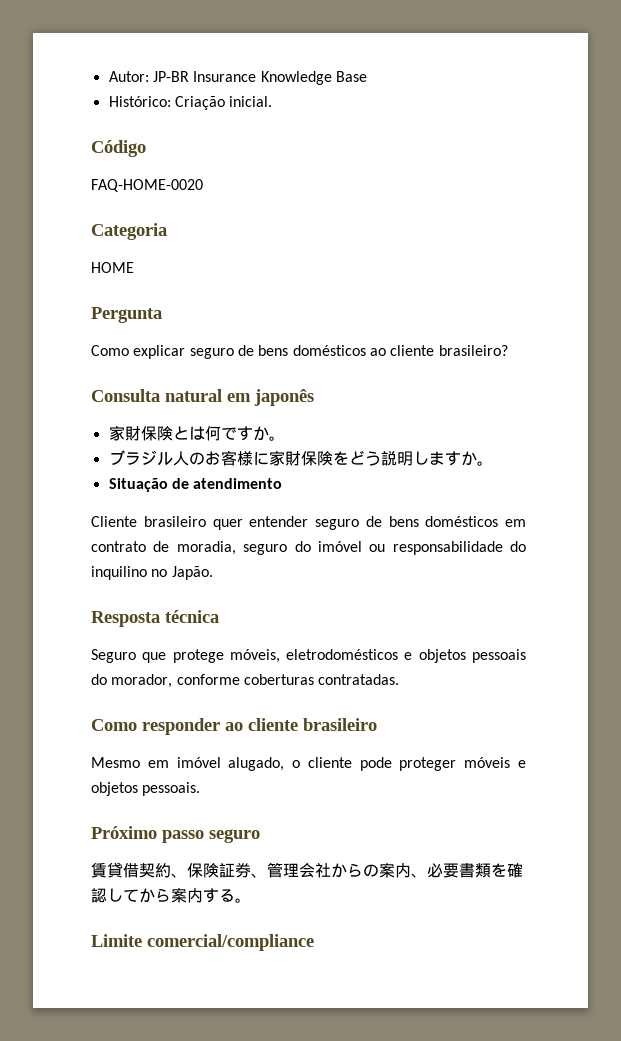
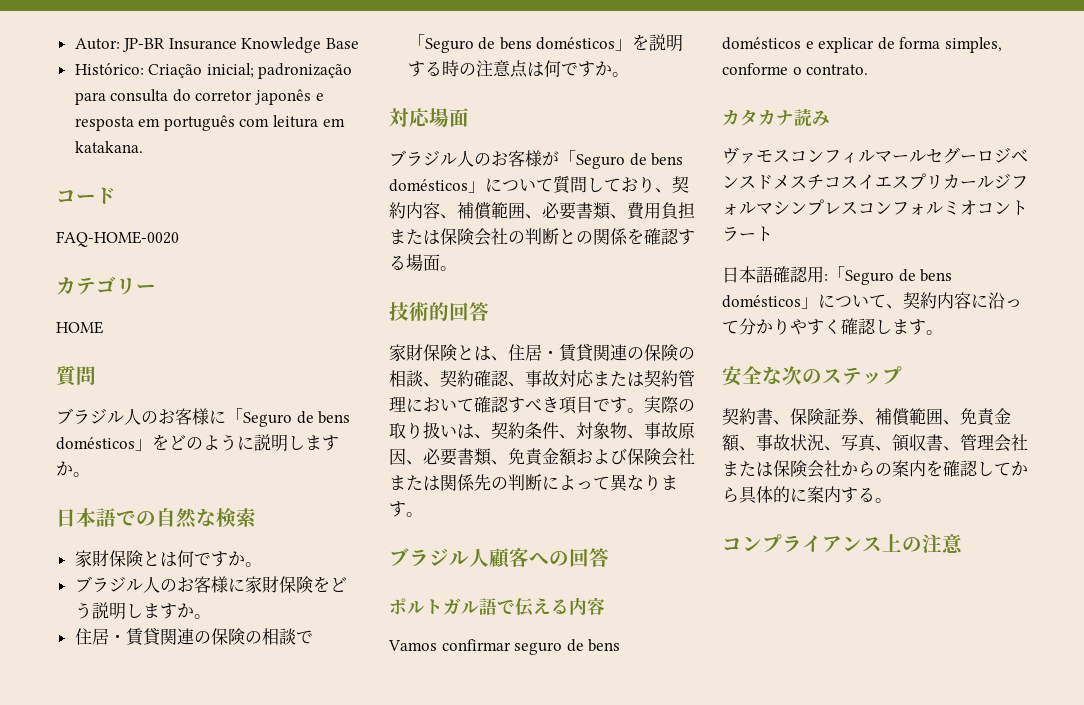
- Histórico: Criação inicial.
- Código
+ Histórico: Criação inicial; padronização para consulta do corretor japonês e resposta em português com leitura em katakana.
+ コード
- Categoria
+ カテゴリー
  HOME
- Pergunta
- Como explicar seguro de bens domésticos ao cliente brasileiro?
- Consulta natural em japonês
+ 質問
+ ブラジル人のお客様に「Seguro de bens domésticos」をどのように説明しますか。
+ 日本語での自然な検索
- Situação de atendimento
- Cliente brasileiro quer entender seguro de bens domésticos em contrato de moradia, seguro do imóvel ou responsabilidade do inquilino no Japão.
- Resposta técnica
- Seguro que protege móveis, eletrodomésticos e objetos pessoais do morador, conforme coberturas contratadas.
- Como responder ao cliente brasileiro
- Mesmo em imóvel alugado, o cliente pode proteger móveis e objetos pessoais.
- Próximo passo seguro
- 賃貸借契約、保険証券、管理会社からの案内、必要書類を確認してから案内する。
+ 住居・賃貸関連の保険の相談で「Seguro de bens domésticos」を説明する時の注意点は何ですか。
+ 対応場面
+ ブラジル人のお客様が「Seguro de bens domésticos」について質問しており、契約内容、補償範囲、必要書類、費用負担または保険会社の判断との関係を確認する場面。
+ 技術的回答
+ 家財保険とは、住居・賃貸関連の保険の相談、契約確認、事故対応または契約管理において確認すべき項目です。実際の取り扱いは、契約条件、対象物、事故原因、必要書類、免責金額および保険会社または関係先の判断によって異なります。
+ ブラジル人顧客への回答
+ ポルトガル語で伝える内容
+ Vamos confirmar seguro de bens domésticos e explicar de forma simples, conforme o contrato.
+ カタカナ読み
+ ヴァモスコンフィルマールセグーロジベンスドメスチコスイエスプリカールジフォルマシンプレスコンフォルミオコントラート
+ 日本語確認用:「Seguro de bens domésticos」について、契約内容に沿って分かりやすく確認します。
+ 安全な次のステップ
+ 契約書、保険証券、補償範囲、免責金額、事故状況、写真、領収書、管理会社または保険会社からの案内を確認してから具体的に案内する。
- Limite comercial/compliance
+ コンプライアンス上の注意

